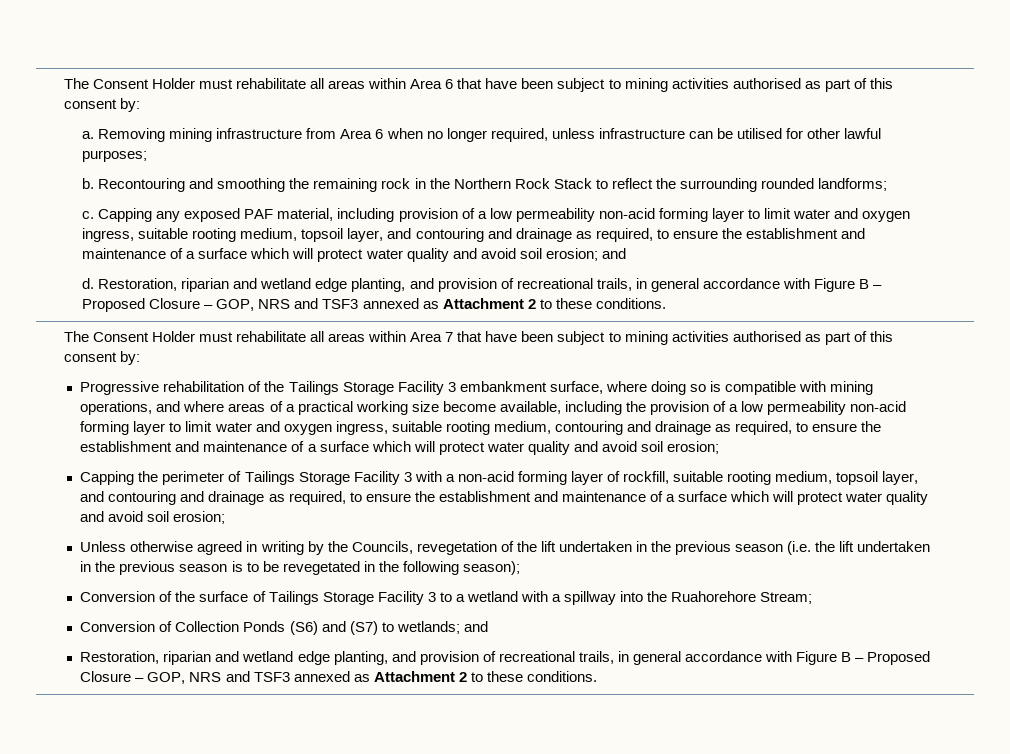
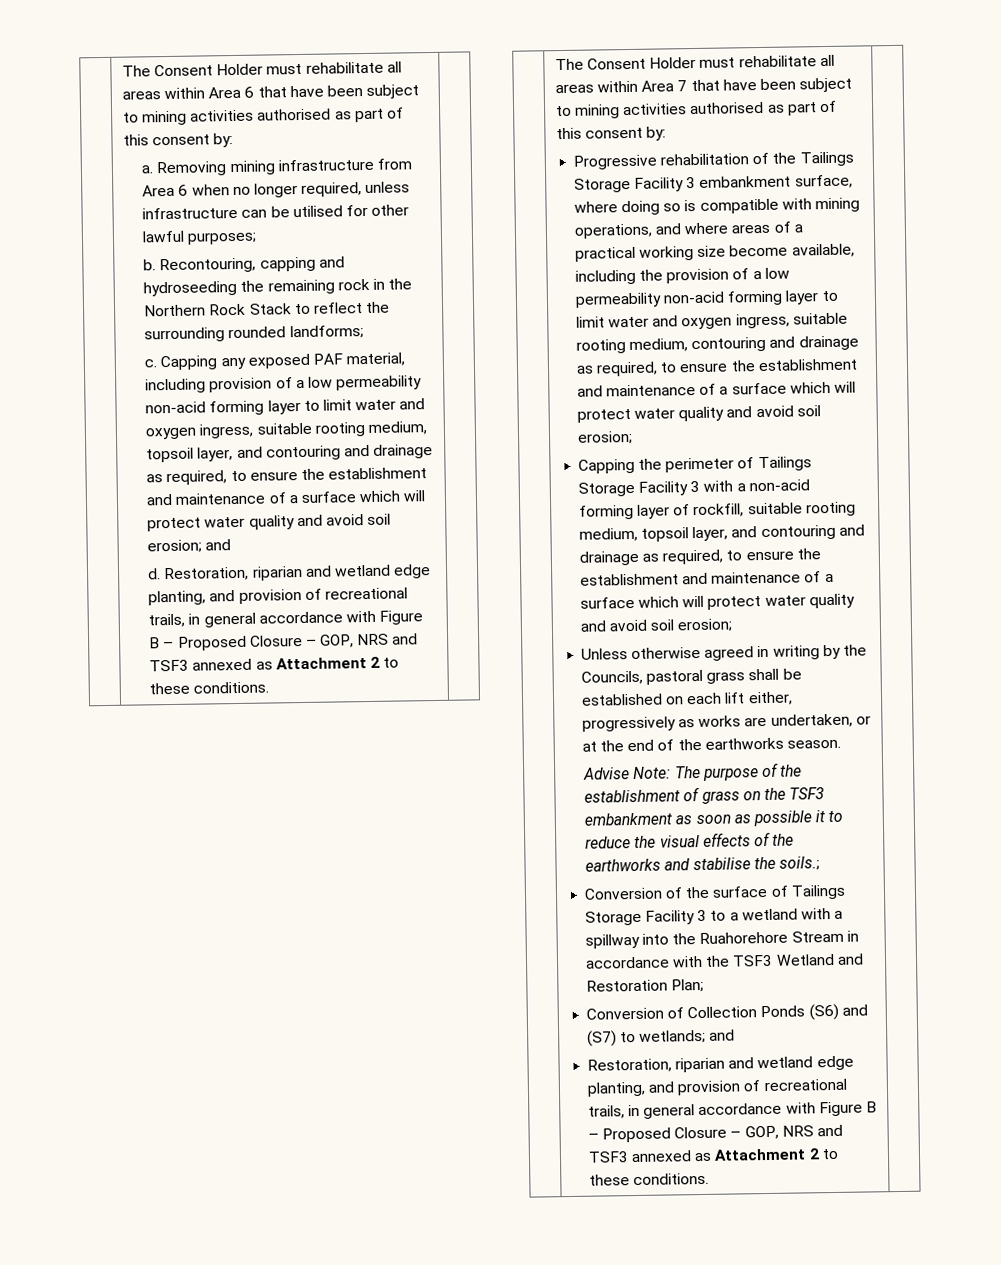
- Recontouring and smoothing the remaining rock in the Northern Rock Stack to reflect the surrounding rounded landforms;
+ Recontouring, capping and hydroseeding the remaining rock in the Northern Rock Stack to reflect the surrounding rounded landforms;
- Unless otherwise agreed in writing by the Councils, revegetation of the lift undertaken in the previous season (i.e. the lift undertaken in the previous season is to be revegetated in the following season);
+ Unless otherwise agreed in writing by the Councils, pastoral grass shall be established on each lift either, progressively as works are undertaken, or at the end of the earthworks season.
+ Advise Note: The purpose of the establishment of grass on the TSF3 embankment as soon as possible it to reduce the visual effects of the earthworks and stabilise the soils.;
- Conversion of the surface of Tailings Storage Facility 3 to a wetland with a spillway into the Ruahorehore Stream;
+ Conversion of the surface of Tailings Storage Facility 3 to a wetland with a spillway into the Ruahorehore Stream in accordance with the TSF3 Wetland and Restoration Plan;

